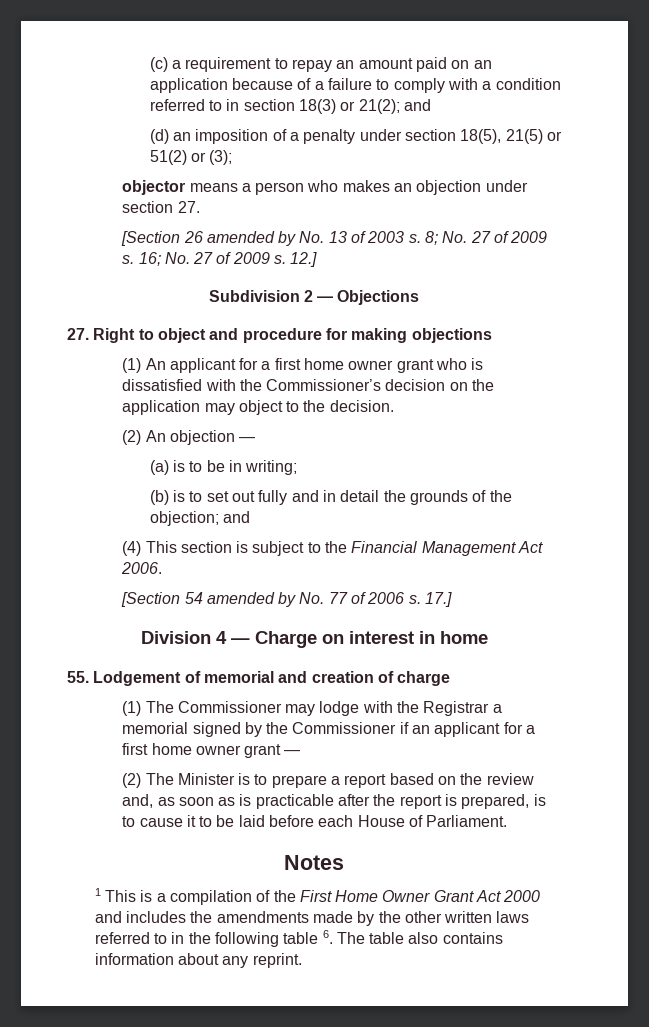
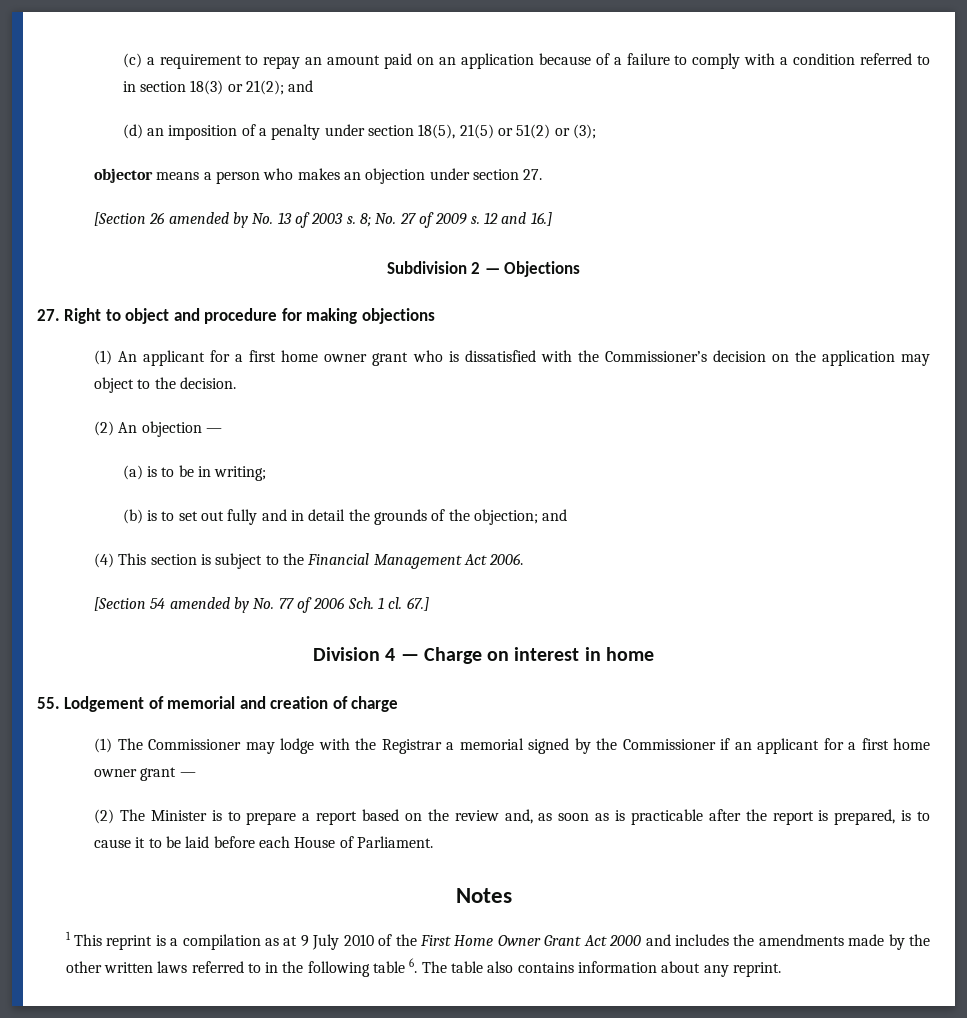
- 16; No. 27 of 2009 s. 12.]
+ 12 and 16.]
- [Section 54 amended by No. 77 of 2006 s. 17.]
+ [Section 54 amended by No. 77 of 2006 Sch. 1 cl. 67.]
- 1 This is a compilation of the First Home Owner Grant Act 2000 and includes the amendments made by the other written laws referred to in the following table 6. The table also contains information about any reprint.
+ 1 This reprint is a compilation as at 9 July 2010 of the First Home Owner Grant Act 2000 and includes the amendments made by the other written laws referred to in the following table 6. The table also contains information about any reprint.

